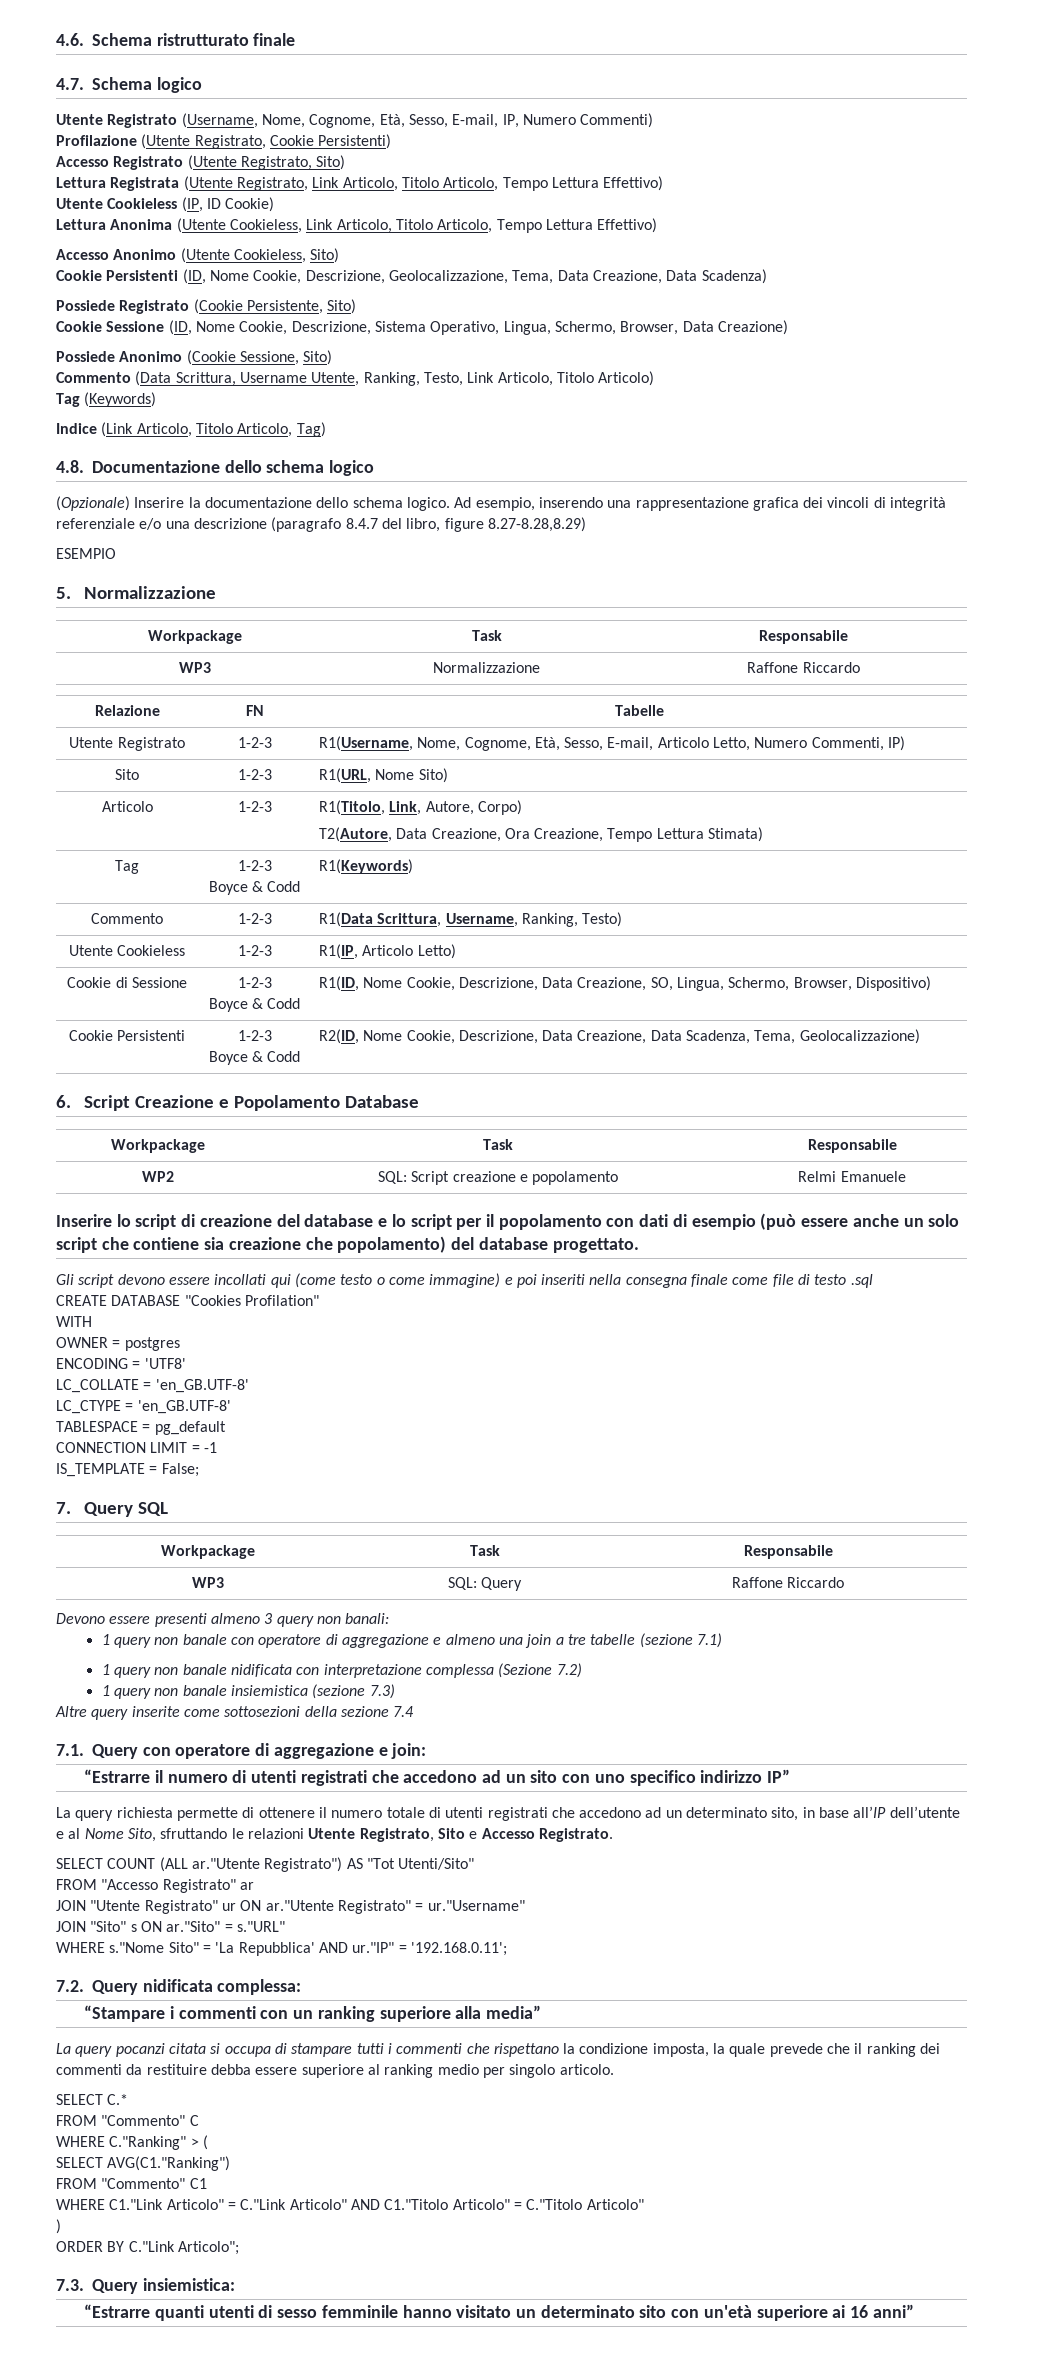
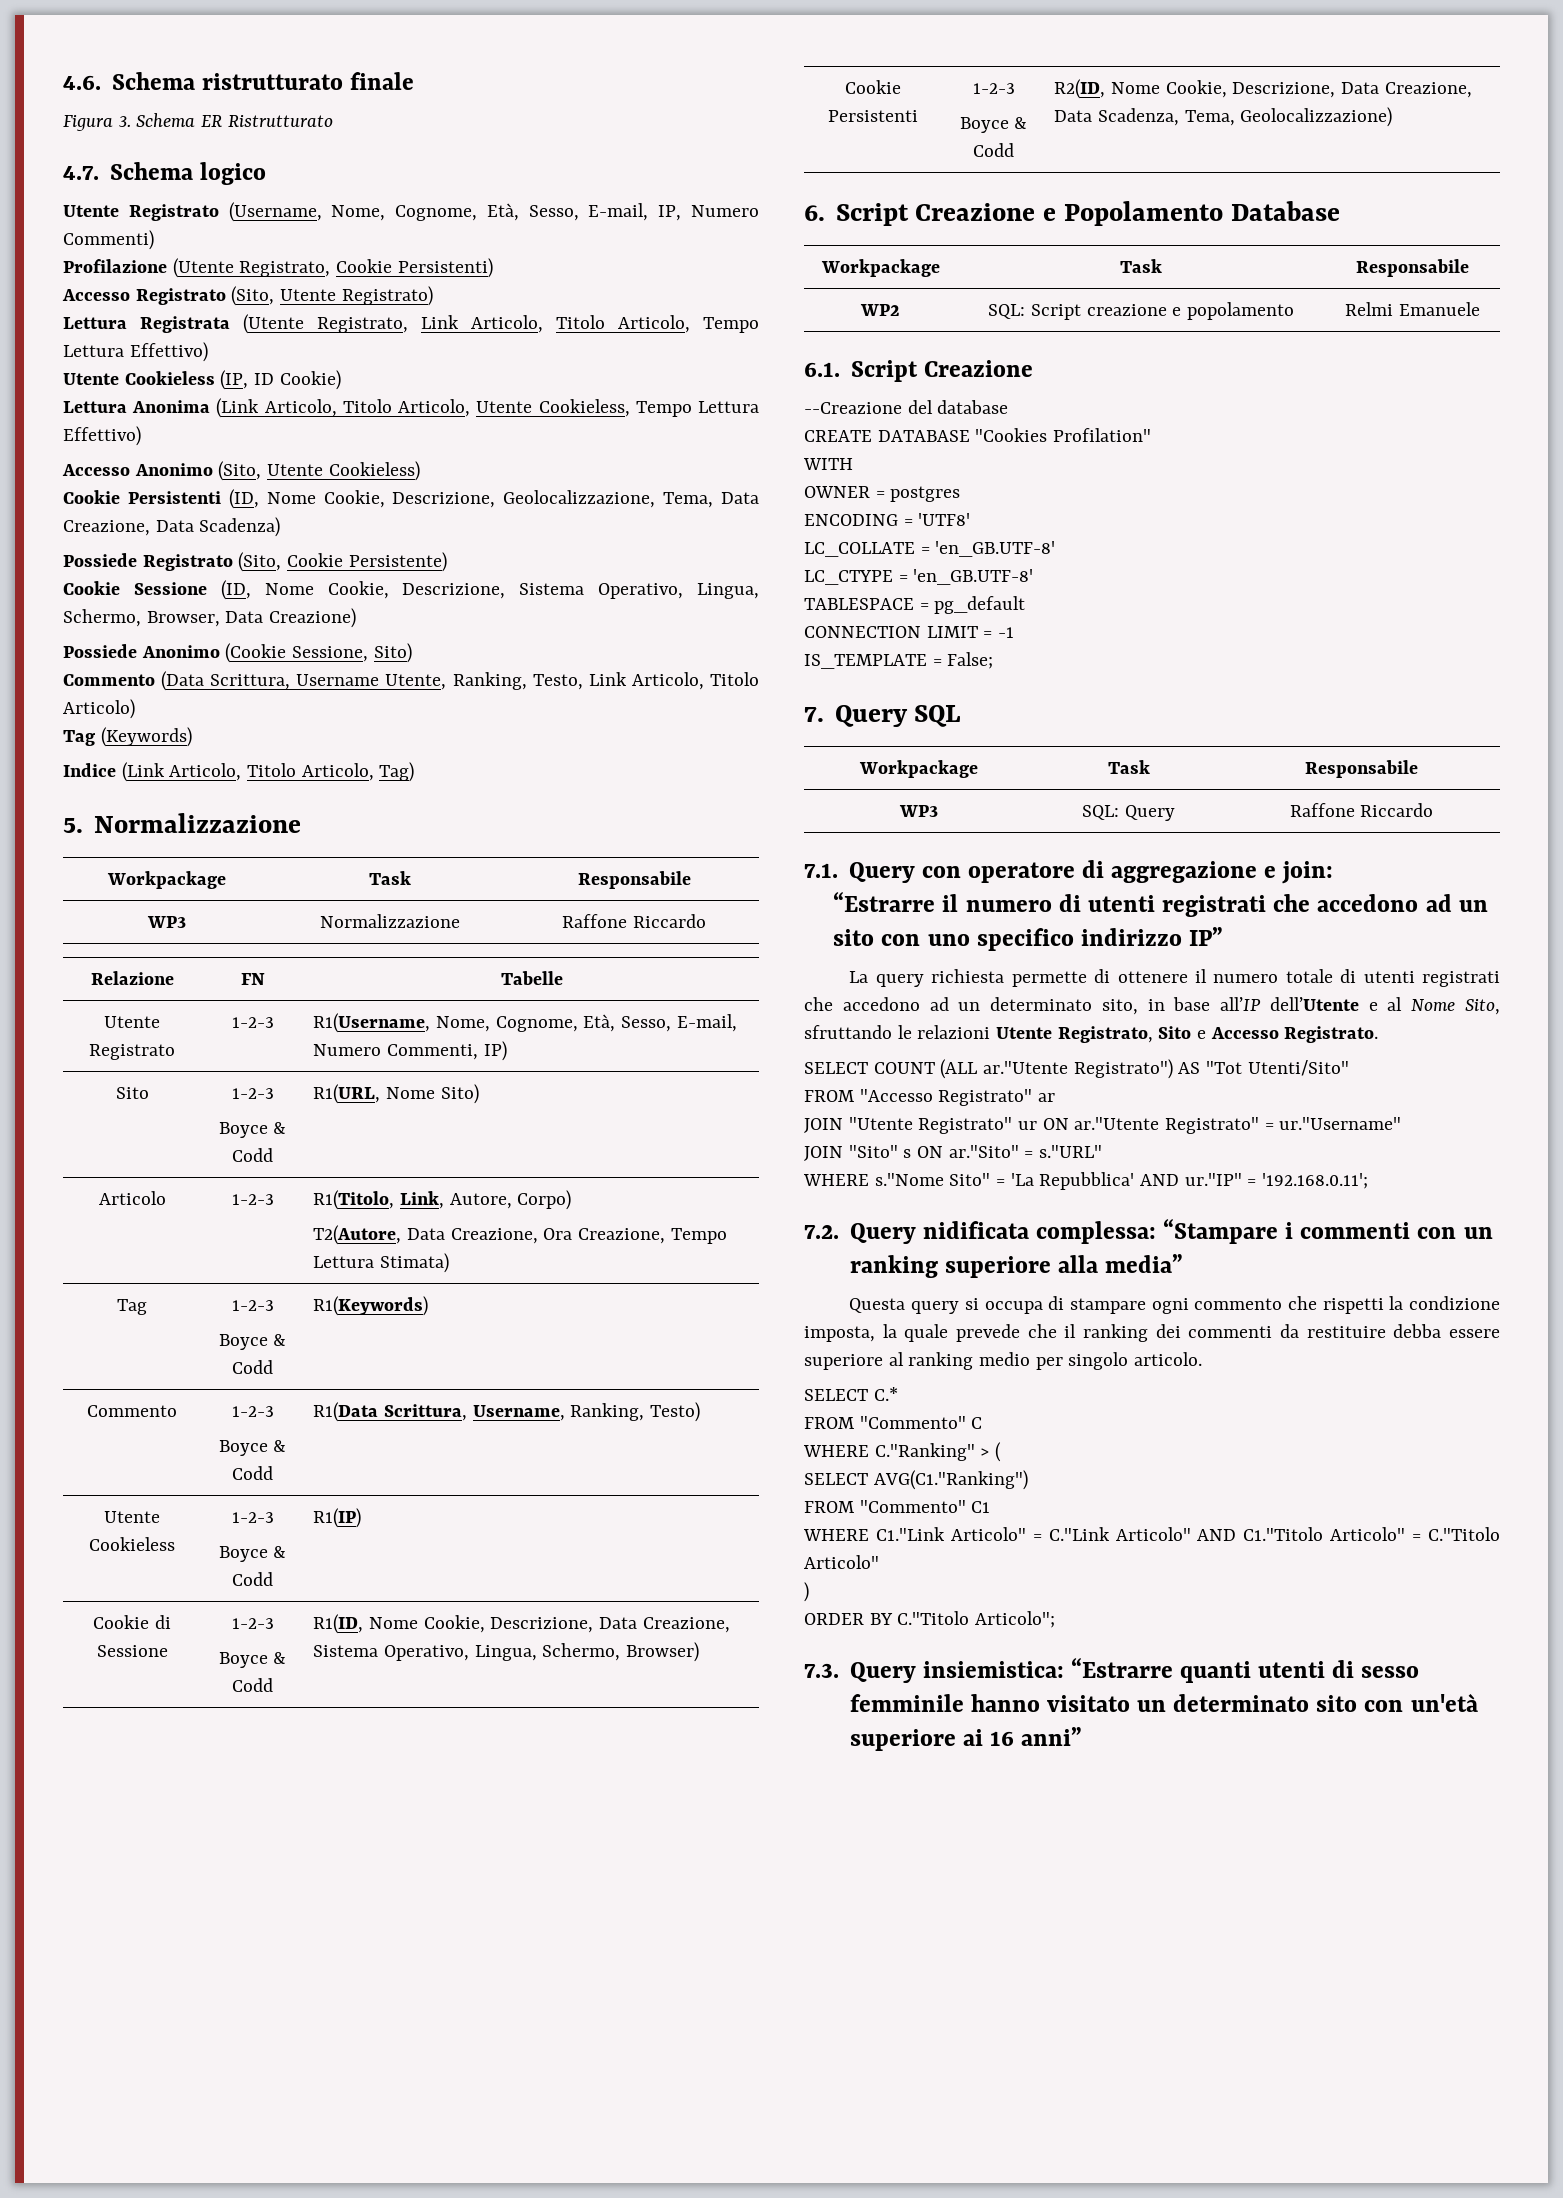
+ Figura 3. Schema ER Ristrutturato
- Accesso Registrato (Utente Registrato, Sito)
+ Accesso Registrato (Sito, Utente Registrato)
- Lettura Anonima (Utente Cookieless, Link Articolo, Titolo Articolo, Tempo Lettura Effettivo)
+ Lettura Anonima (Link Articolo, Titolo Articolo, Utente Cookieless, Tempo Lettura Effettivo)
- Accesso Anonimo (Utente Cookieless, Sito)
+ Accesso Anonimo (Sito, Utente Cookieless)
- Possiede Registrato (Cookie Persistente, Sito)
+ Possiede Registrato (Sito, Cookie Persistente)
- 4.8. Documentazione dello schema logico
- (Opzionale) Inserire la documentazione dello schema logico. Ad esempio, inserendo una rappresentazione grafica dei vincoli di integrità referenziale e/o una descrizione (paragrafo 8.4.7 del libro, figure 8.27-8.28,8.29)
- ESEMPIO
- Utente Registrato | 1-2-3 | R1(Username, Nome, Cognome, Età, Sesso, E-mail, Articolo Letto, Numero Commenti, IP)
+ Utente Registrato | 1-2-3 | R1(Username, Nome, Cognome, Età, Sesso, E-mail, Numero Commenti, IP)
- Sito | 1-2-3 | R1(URL, Nome Sito)
+ Sito | 1-2-3
+ Boyce & Codd | R1(URL, Nome Sito)
- Commento | 1-2-3 | R1(Data Scrittura, Username, Ranking, Testo)
+ Commento | 1-2-3
+ Boyce & Codd | R1(Data Scrittura, Username, Ranking, Testo)
- Utente Cookieless | 1-2-3 | R1(IP, Articolo Letto)
+ Utente Cookieless | 1-2-3
+ Boyce & Codd | R1(IP)
  Cookie di Sessione | 1-2-3
- Boyce & Codd | R1(ID, Nome Cookie, Descrizione, Data Creazione, SO, Lingua, Schermo, Browser, Dispositivo)
+ Boyce & Codd | R1(ID, Nome Cookie, Descrizione, Data Creazione, Sistema Operativo, Lingua, Schermo, Browser)
- Inserire lo script di creazione del database e lo script per il popolamento con dati di esempio (può essere anche un solo script che contiene sia creazione che popolamento) del database progettato.
- Gli script devono essere incollati qui (come testo o come immagine) e poi inseriti nella consegna finale come file di testo .sql
+ 6.1. Script Creazione
+ --Creazione del database
- Devono essere presenti almeno 3 query non banali:
- 1 query non banale con operatore di aggregazione e almeno una join a tre tabelle (sezione 7.1)
- 1 query non banale nidificata con interpretazione complessa (Sezione 7.2)
- 1 query non banale insiemistica (sezione 7.3)
- Altre query inserite come sottosezioni della sezione 7.4
- La query richiesta permette di ottenere il numero totale di utenti registrati che accedono ad un determinato sito, in base all’IP dell’utente e al Nome Sito, sfruttando le relazioni Utente Registrato, Sito e Accesso Registrato.
+ La query richiesta permette di ottenere il numero totale di utenti registrati che accedono ad un determinato sito, in base all’IP dell’Utente e al Nome Sito, sfruttando le relazioni Utente Registrato, Sito e Accesso Registrato.
- 7.2. Query nidificata complessa:
- “Stampare i commenti con un ranking superiore alla media”
+ 7.2. Query nidificata complessa: “Stampare i commenti con un ranking superiore alla media”
- La query pocanzi citata si occupa di stampare tutti i commenti che rispettano la condizione imposta, la quale prevede che il ranking dei commenti da restituire debba essere superiore al ranking medio per singolo articolo.
+ Questa query si occupa di stampare ogni commento che rispetti la condizione imposta, la quale prevede che il ranking dei commenti da restituire debba essere superiore al ranking medio per singolo articolo.
- ORDER BY C."Link Articolo";
+ ORDER BY C."Titolo Articolo";
- 7.3. Query insiemistica:
- “Estrarre quanti utenti di sesso femminile hanno visitato un determinato sito con un'età superiore ai 16 anni”
+ 7.3. Query insiemistica: “Estrarre quanti utenti di sesso femminile hanno visitato un determinato sito con un'età superiore ai 16 anni”

